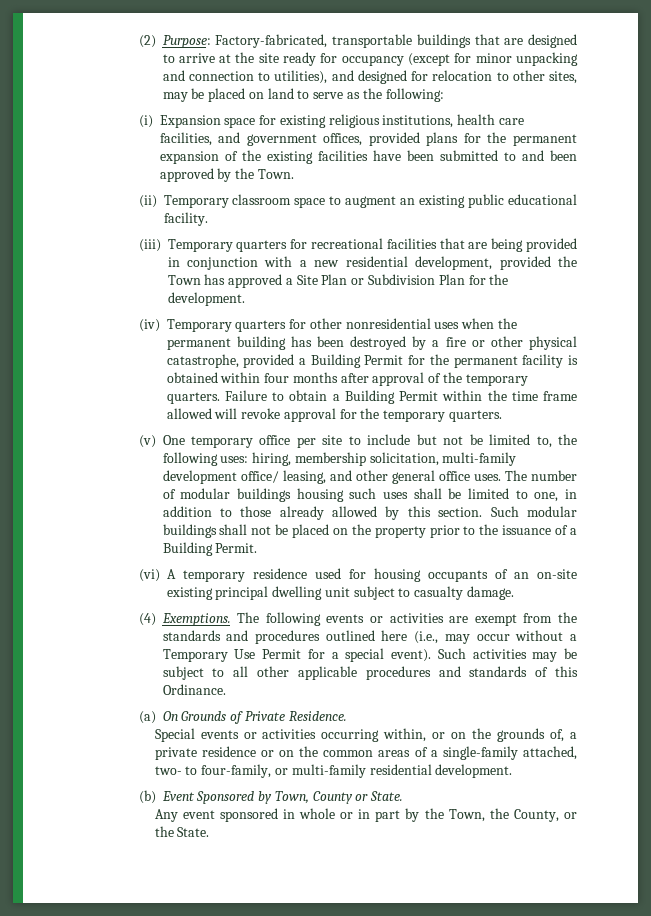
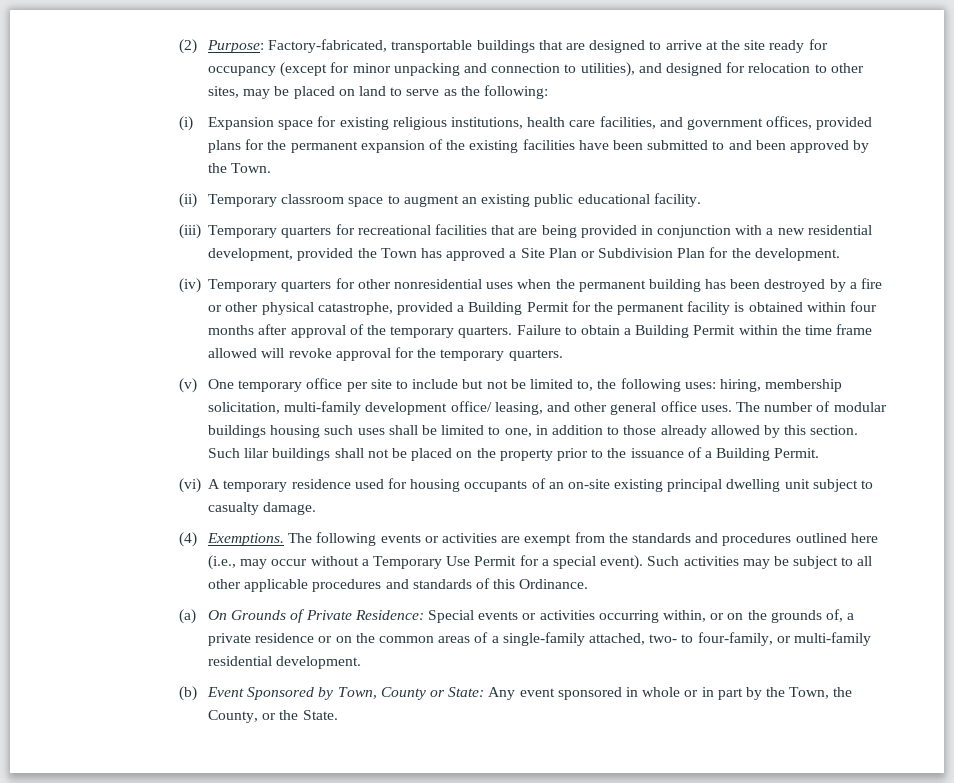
- Such modular buildings shall not be placed on the property prior to the issuance of a Building Permit.
+ Such lilar buildings shall not be placed on the property prior to the issuance of a Building Permit.
- (a) On Grounds of Private Residence.
- Special events or activities occurring within, or on the grounds of, a private residence or on the common areas of a single-family attached, two- to four-family, or multi-family residential development.
+ (a) On Grounds of Private Residence: Special events or activities occurring within, or on the grounds of, a private residence or on the common areas of a single-family attached, two- to four-family, or multi-family residential development.
- (b) Event Sponsored by Town, County or State.
- Any event sponsored in whole or in part by the Town, the County, or the State.
+ (b) Event Sponsored by Town, County or State: Any event sponsored in whole or in part by the Town, the County, or the State.

